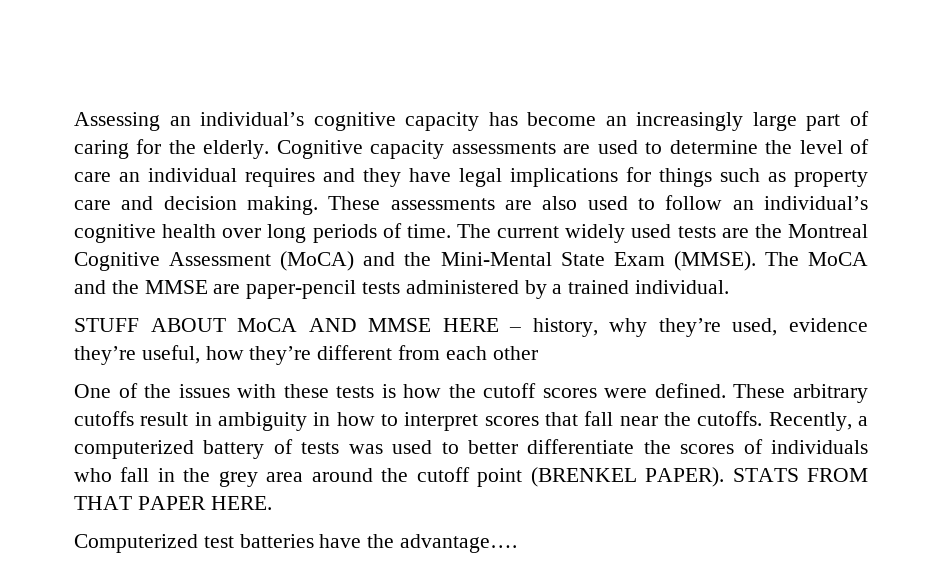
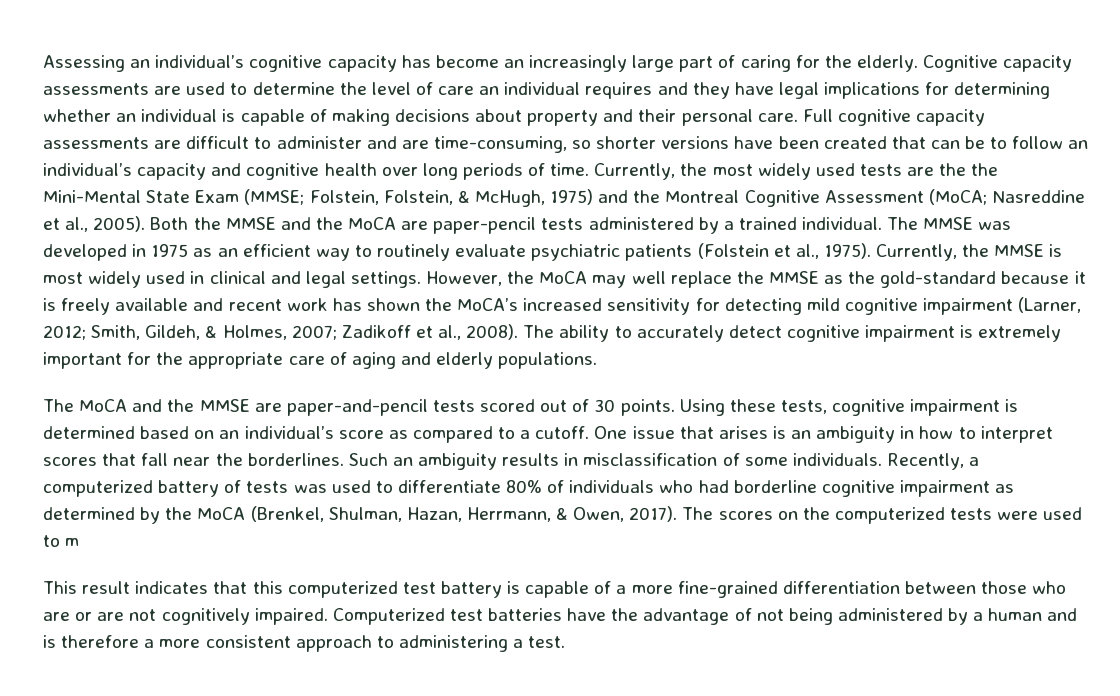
- Cognitive capacity assessments are used to determine the level of care an individual requires and they have legal implications for things such as property care and decision making. These assessments are also used to follow an individual’s cognitive health over long periods of time.
+ Cognitive capacity assessments are used to determine the level of care an individual requires and they have legal implications for determining whether an individual is capable of making decisions about property and their personal care. Full cognitive capacity assessments are difficult to administer and are time-consuming, so shorter versions have been created that can be to follow an individual’s capacity and cognitive health over long periods of time.
- The current widely used tests are the Montreal Cognitive Assessment (MoCA) and the Mini-Mental State Exam (MMSE). The MoCA and the MMSE are paper-pencil tests administered by a trained individual.
- STUFF ABOUT MoCA AND MMSE HERE – history, why they’re used, evidence they’re useful, how they’re different from each other
- One of the issues with these tests is how the cutoff scores were defined. These arbitrary cutoffs result in ambiguity in how to interpret scores that fall near the cutoffs.
+ Currently, the most widely used tests are the the Mini-Mental State Exam (MMSE; Folstein, Folstein, & McHugh, 1975) and the Montreal Cognitive Assessment (MoCA; Nasreddine et al., 2005). Both the MMSE and the MoCA are paper-pencil tests administered by a trained individual. The MMSE was developed in 1975 as an efficient way to routinely evaluate psychiatric patients (Folstein et al., 1975). Currently, the MMSE is most widely used in clinical and legal settings. However, the MoCA may well replace the MMSE as the gold-standard because it is freely available and recent work has shown the MoCA’s increased sensitivity for detecting mild cognitive impairment (Larner, 2012; Smith, Gildeh, & Holmes, 2007; Zadikoff et al., 2008). The ability to accurately detect cognitive impairment is extremely important for the appropriate care of aging and elderly populations.
+ The MoCA and the MMSE are paper-and-pencil tests scored out of 30 points. Using these tests, cognitive impairment is determined based on an individual’s score as compared to a cutoff. One issue that arises is an ambiguity in how to interpret scores that fall near the borderlines. Such an ambiguity results in misclassification of some individuals.
- Recently, a computerized battery of tests was used to better differentiate the scores of individuals who fall in the grey area around the cutoff point (BRENKEL PAPER). STATS FROM THAT PAPER HERE.
- Computerized test batteries have the advantage….
+ Recently, a computerized battery of tests was used to differentiate 80% of individuals who had borderline cognitive impairment as determined by the MoCA (Brenkel, Shulman, Hazan, Herrmann, & Owen, 2017). The scores on the computerized tests were used to m
+ This result indicates that this computerized test battery is capable of a more fine-grained differentiation between those who are or are not cognitively impaired. Computerized test batteries have the advantage of not being administered by a human and is therefore a more consistent approach to administering a test.

